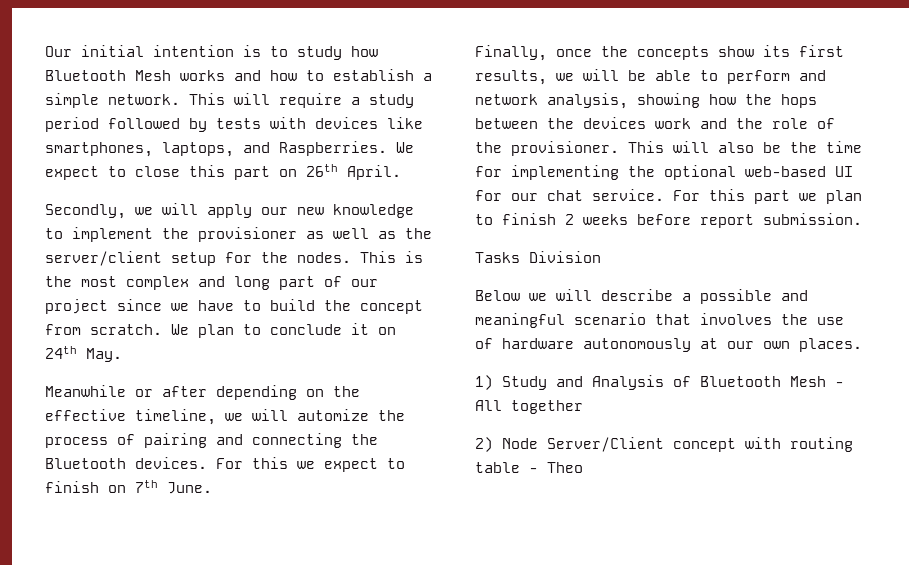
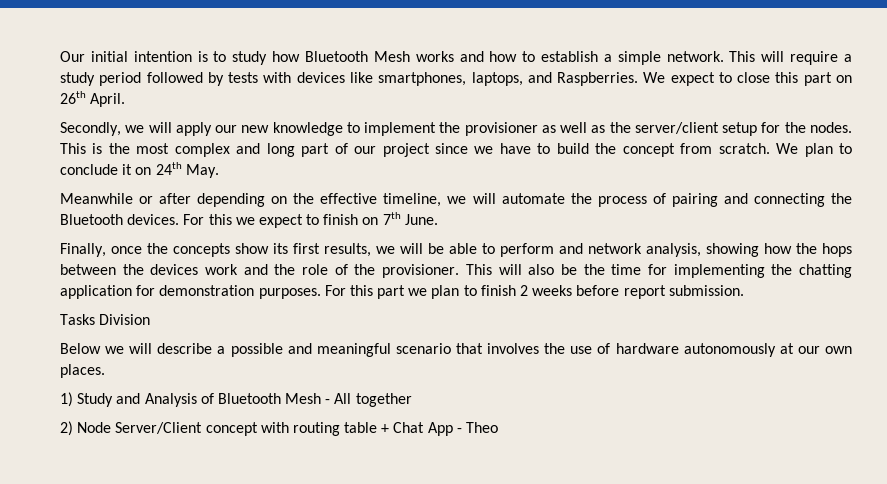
- Meanwhile or after depending on the effective timeline, we will automize the process of pairing and connecting the Bluetooth devices.
+ Meanwhile or after depending on the effective timeline, we will automate the process of pairing and connecting the Bluetooth devices.
- This will also be the time for implementing the optional web-based UI for our chat service.
+ This will also be the time for implementing the chatting application for demonstration purposes.
- 2) Node Server/Client concept with routing table - Theo
+ 2) Node Server/Client concept with routing table + Chat App - Theo

